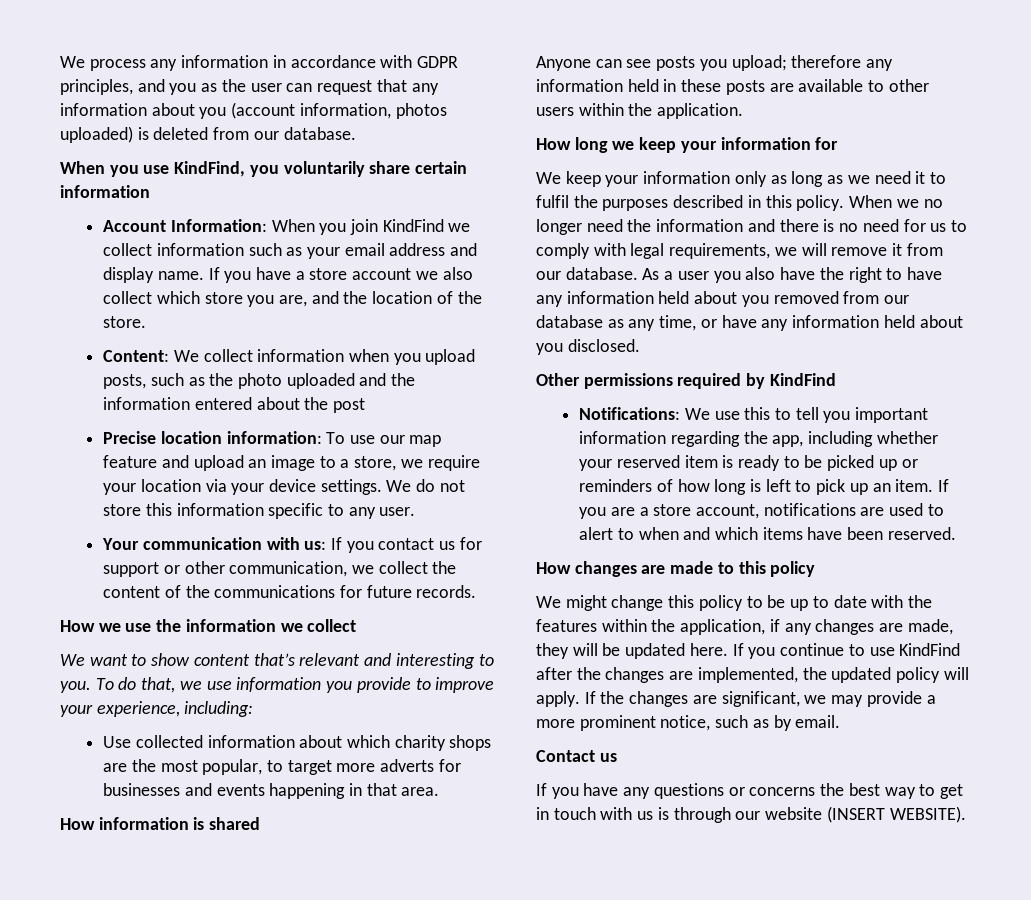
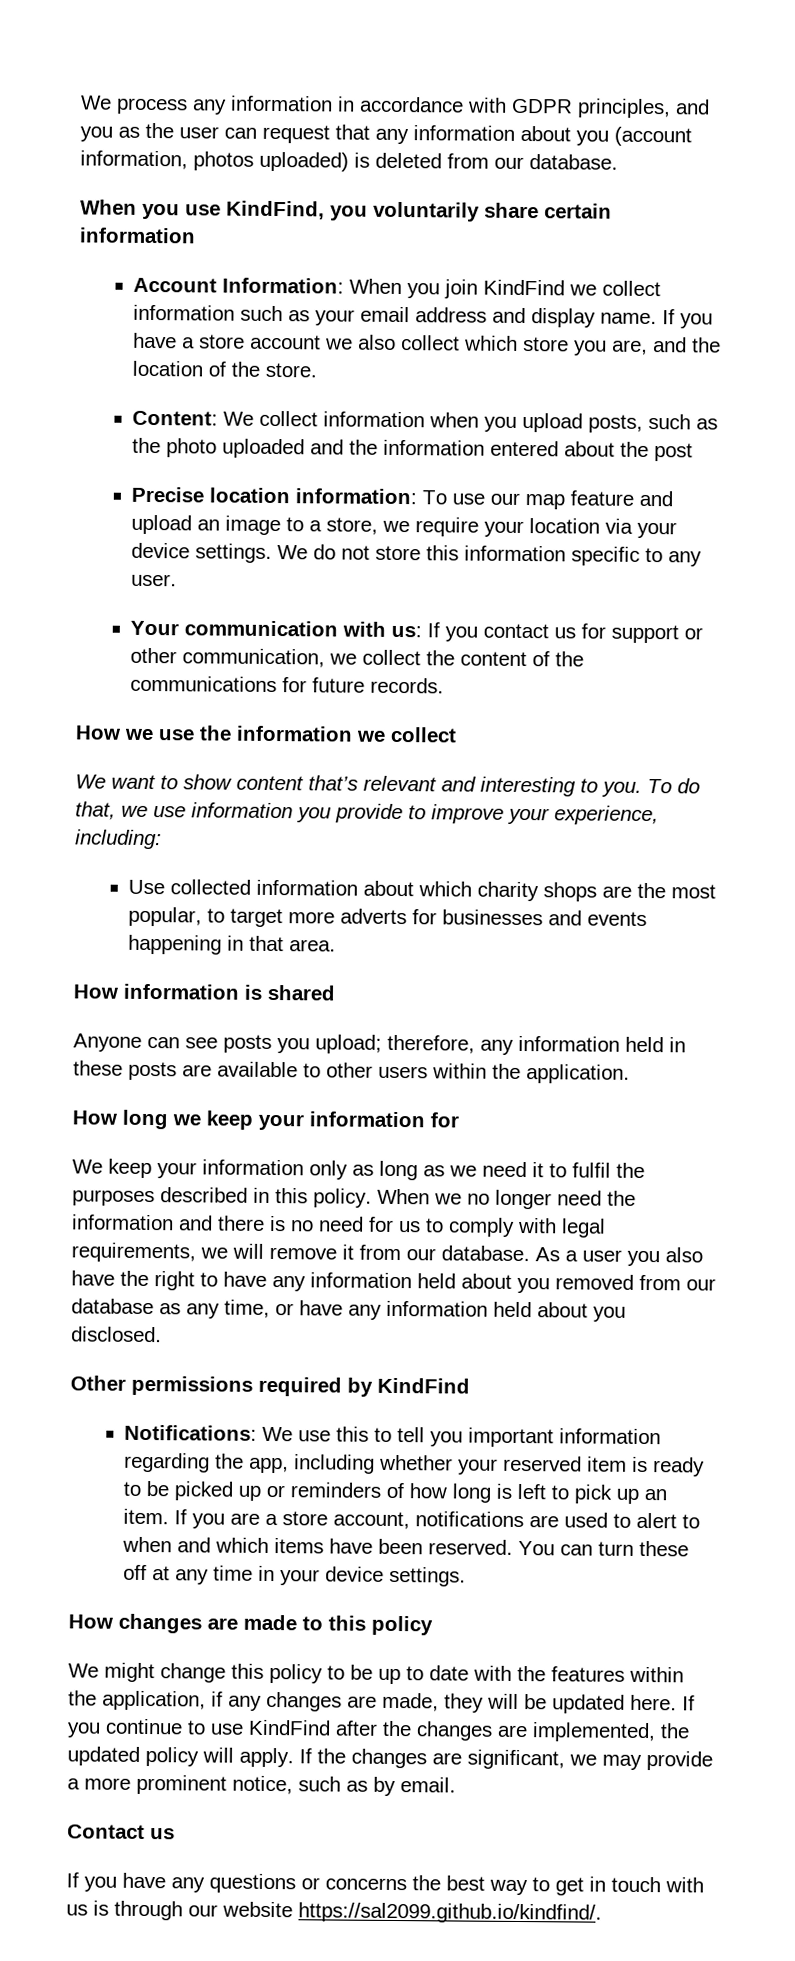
- Anyone can see posts you upload; therefore any information held in these posts are available to other users within the application.
+ Anyone can see posts you upload; therefore, any information held in these posts are available to other users within the application.
+ You can turn these off at any time in your device settings.
- If you have any questions or concerns the best way to get in touch with us is through our website (INSERT WEBSITE).
+ If you have any questions or concerns the best way to get in touch with us is through our website https://sal2099.github.io/kindfind/.

